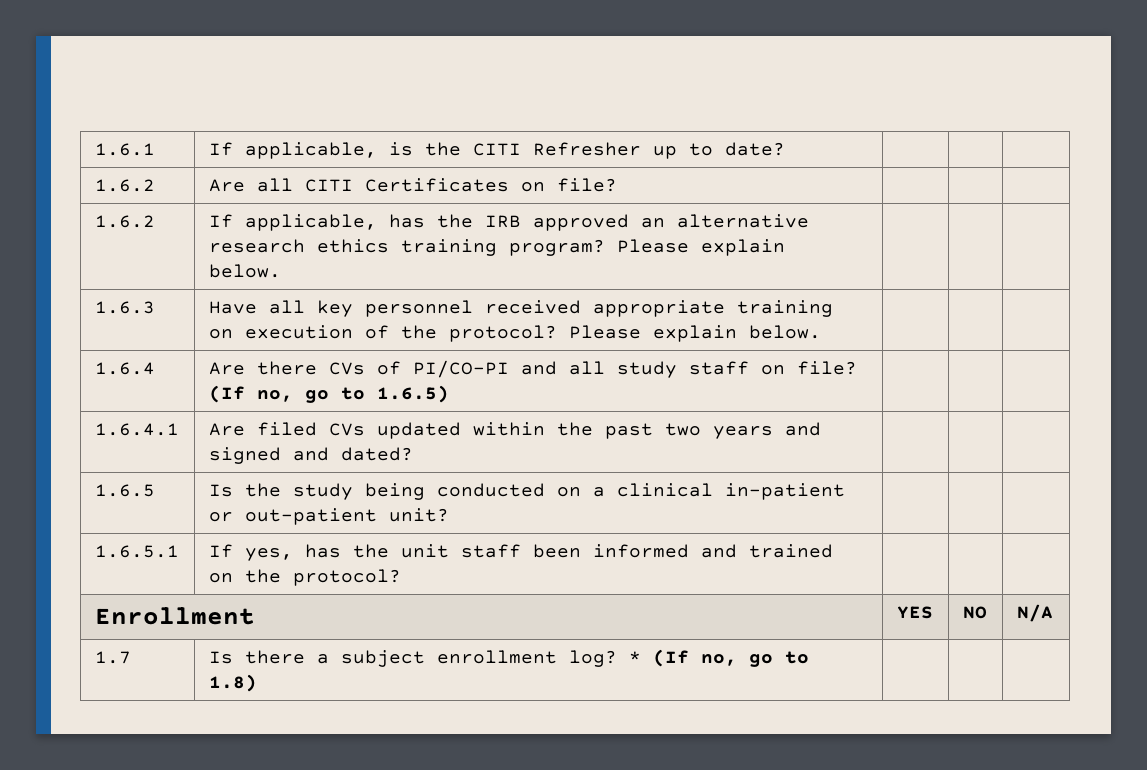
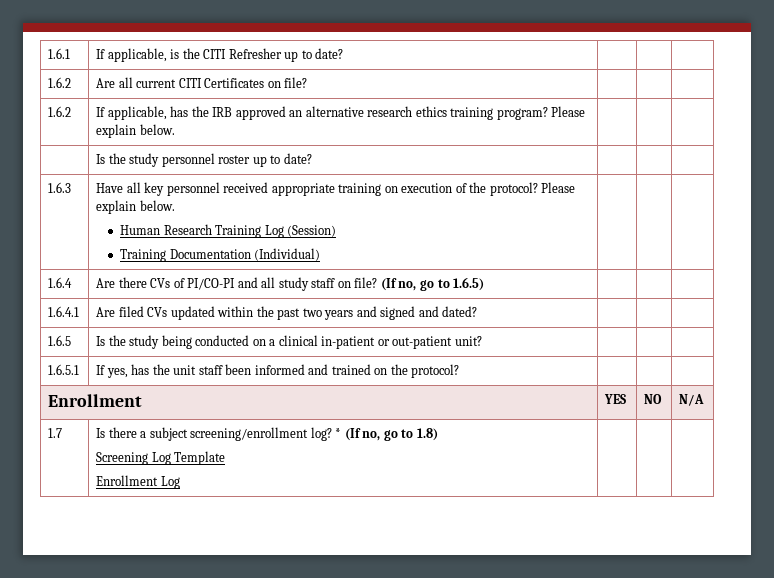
- 1.6.2 | Are all CITI Certificates on file? | | |
+ 1.6.2 | Are all current CITI Certificates on file? | | |
+ | Is the study personnel roster up to date? | | |
- 1.6.3 | Have all key personnel received appropriate training on execution of the protocol? Please explain below. | | |
+ 1.6.3 | Have all key personnel received appropriate training on execution of the protocol? Please explain below.
+ Human Research Training Log (Session)
+ Training Documentation (Individual) | | |
- 1.7 | Is there a subject enrollment log? * (If no, go to 1.8) | | |
+ 1.7 | Is there a subject screening/enrollment log? * (If no, go to 1.8)
+ Screening Log Template
+ Enrollment Log | | |

